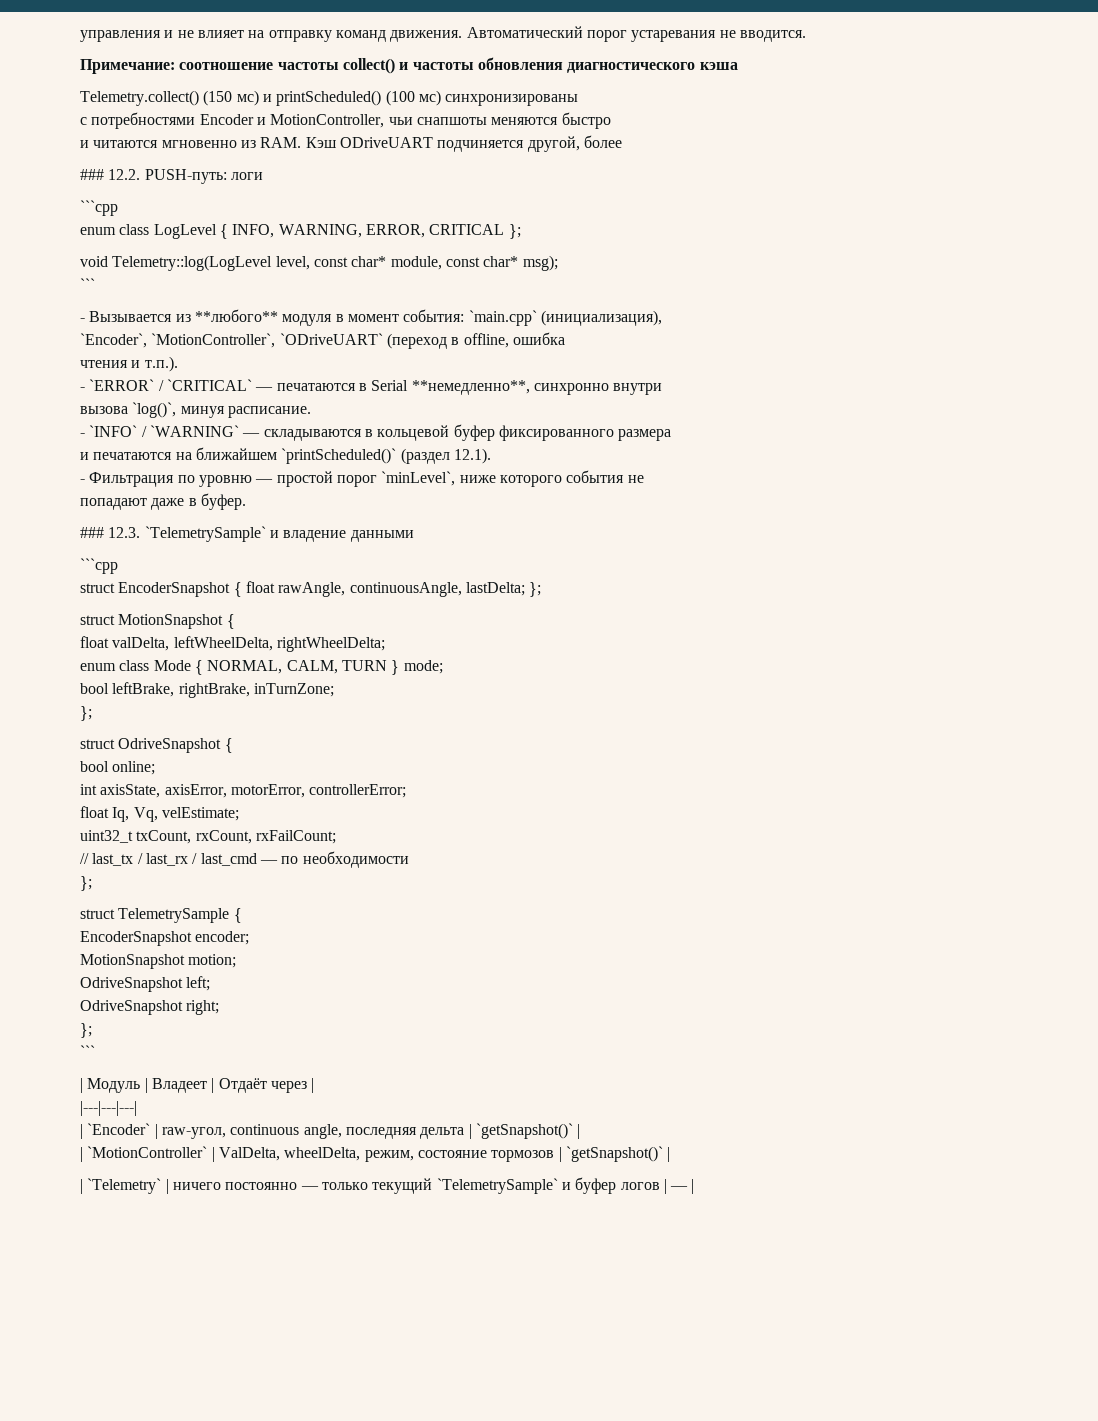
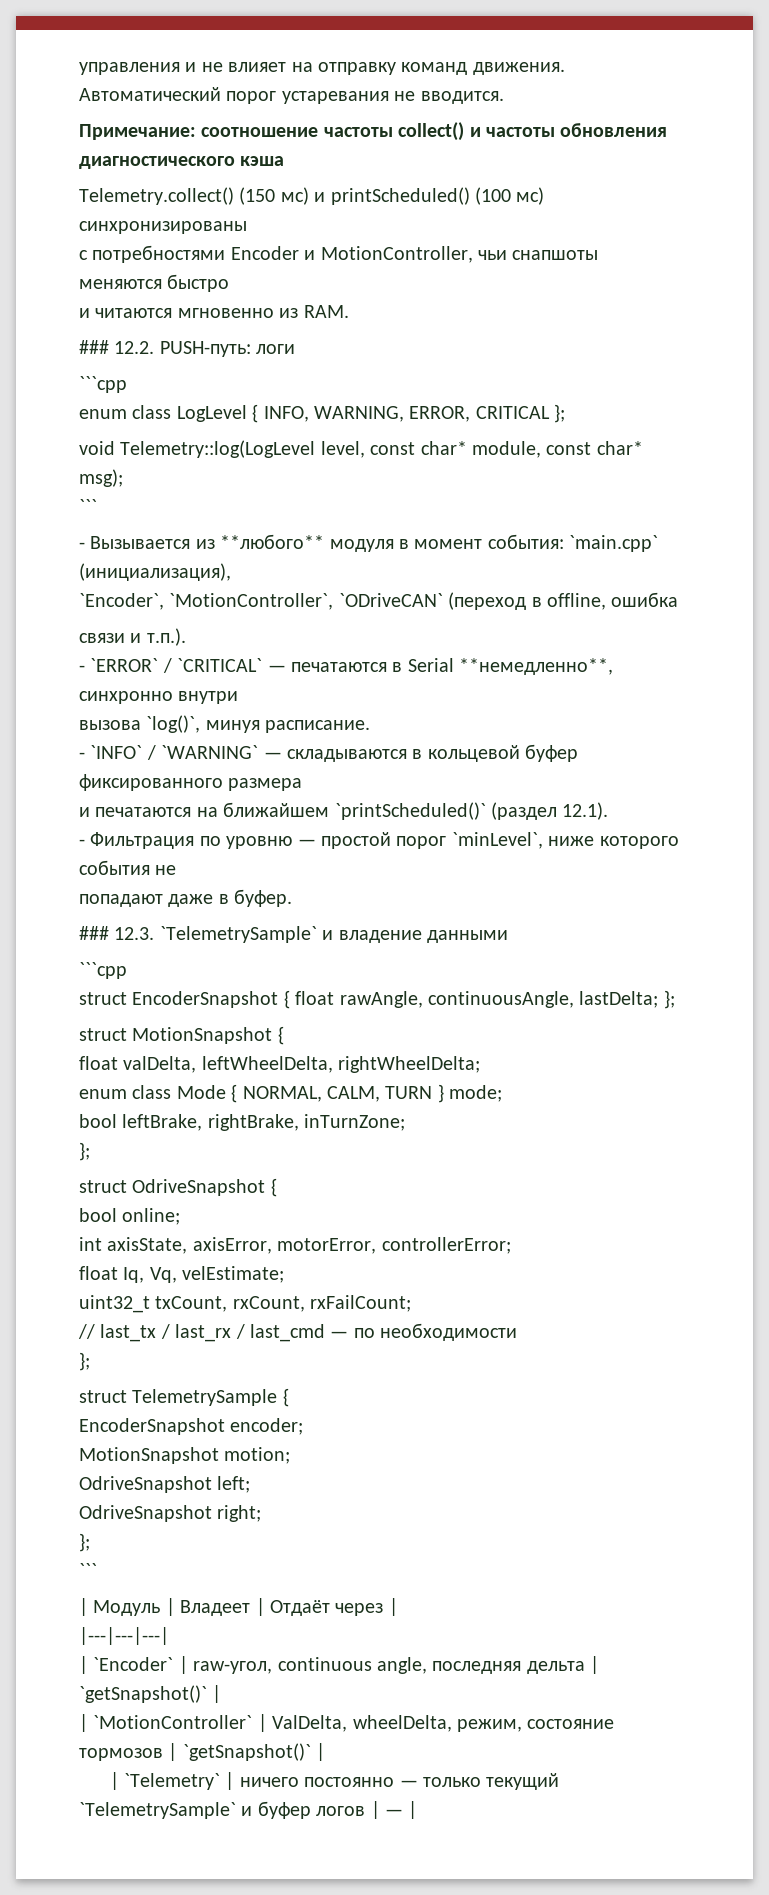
- и читаются мгновенно из RAM. Кэш ODriveUART подчиняется другой, более
+ и читаются мгновенно из RAM.
- `Encoder`, `MotionController`, `ODriveUART` (переход в offline, ошибка
+ `Encoder`, `MotionController`, `ODriveCAN` (переход в offline, ошибка
- чтения и т.п.).
+ связи и т.п.).

